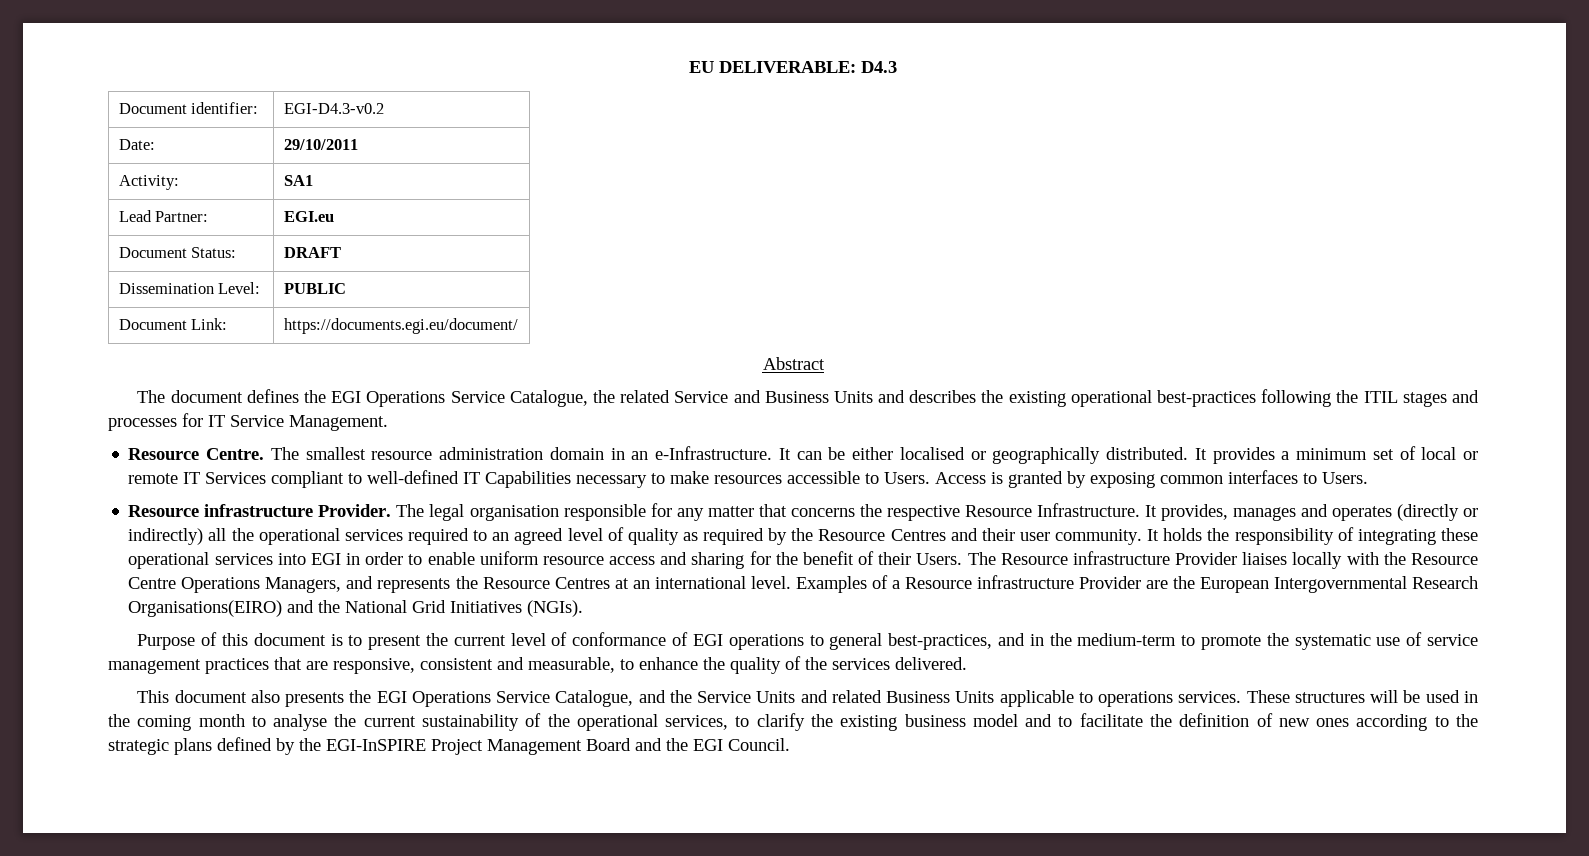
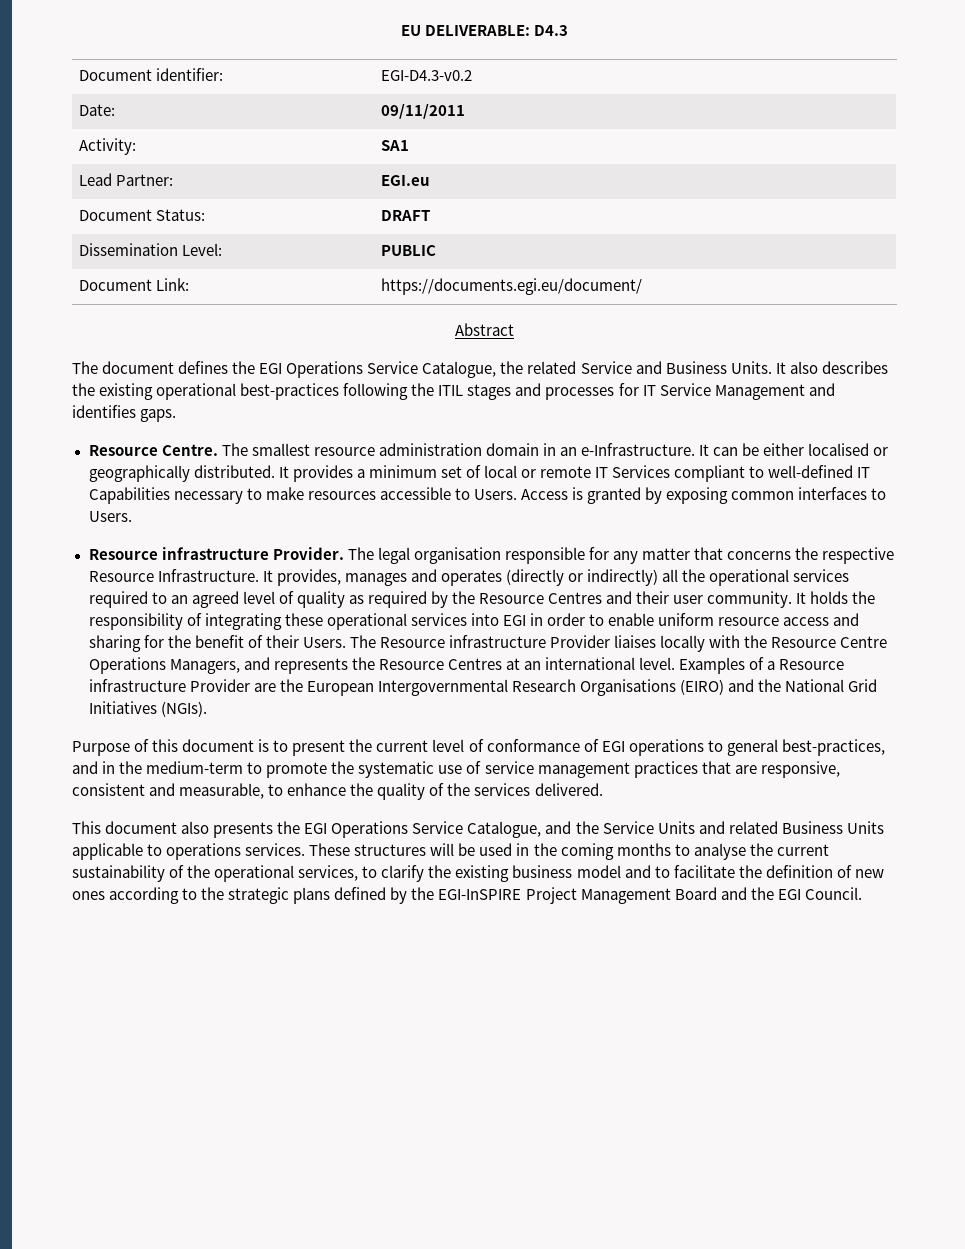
- Date: | 29/10/2011
+ Date: | 09/11/2011
- The document defines the EGI Operations Service Catalogue, the related Service and Business Units and describes the existing operational best-practices following the ITIL stages and processes for IT Service Management.
+ The document defines the EGI Operations Service Catalogue, the related Service and Business Units. It also describes the existing operational best-practices following the ITIL stages and processes for IT Service Management and identifies gaps.
- Examples of a Resource infrastructure Provider are the European Intergovernmental Research Organisations(EIRO) and the National Grid Initiatives (NGIs).
+ Examples of a Resource infrastructure Provider are the European Intergovernmental Research Organisations (EIRO) and the National Grid Initiatives (NGIs).
- These structures will be used in the coming month to analyse the current sustainability of the operational services, to clarify the existing business model and to facilitate the definition of new ones according to the strategic plans defined by the EGI-InSPIRE Project Management Board and the EGI Council.
+ These structures will be used in the coming months to analyse the current sustainability of the operational services, to clarify the existing business model and to facilitate the definition of new ones according to the strategic plans defined by the EGI-InSPIRE Project Management Board and the EGI Council.

